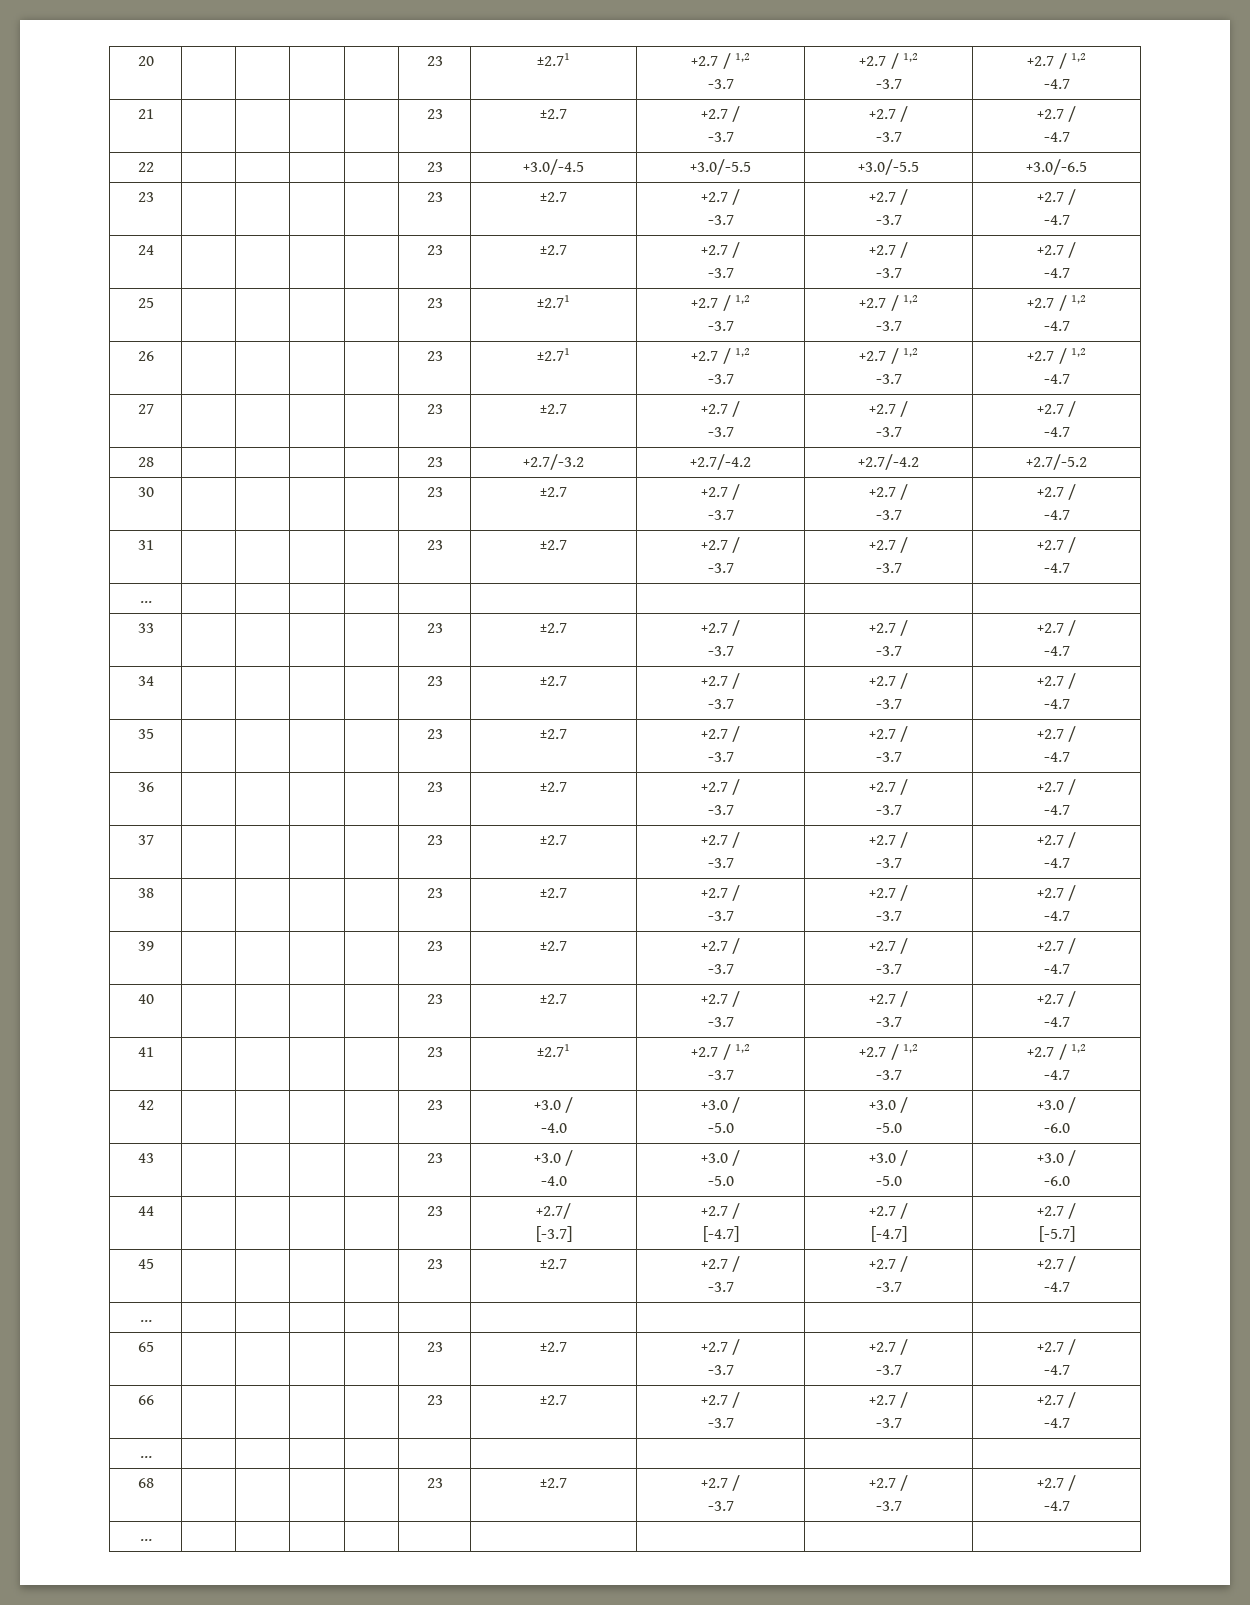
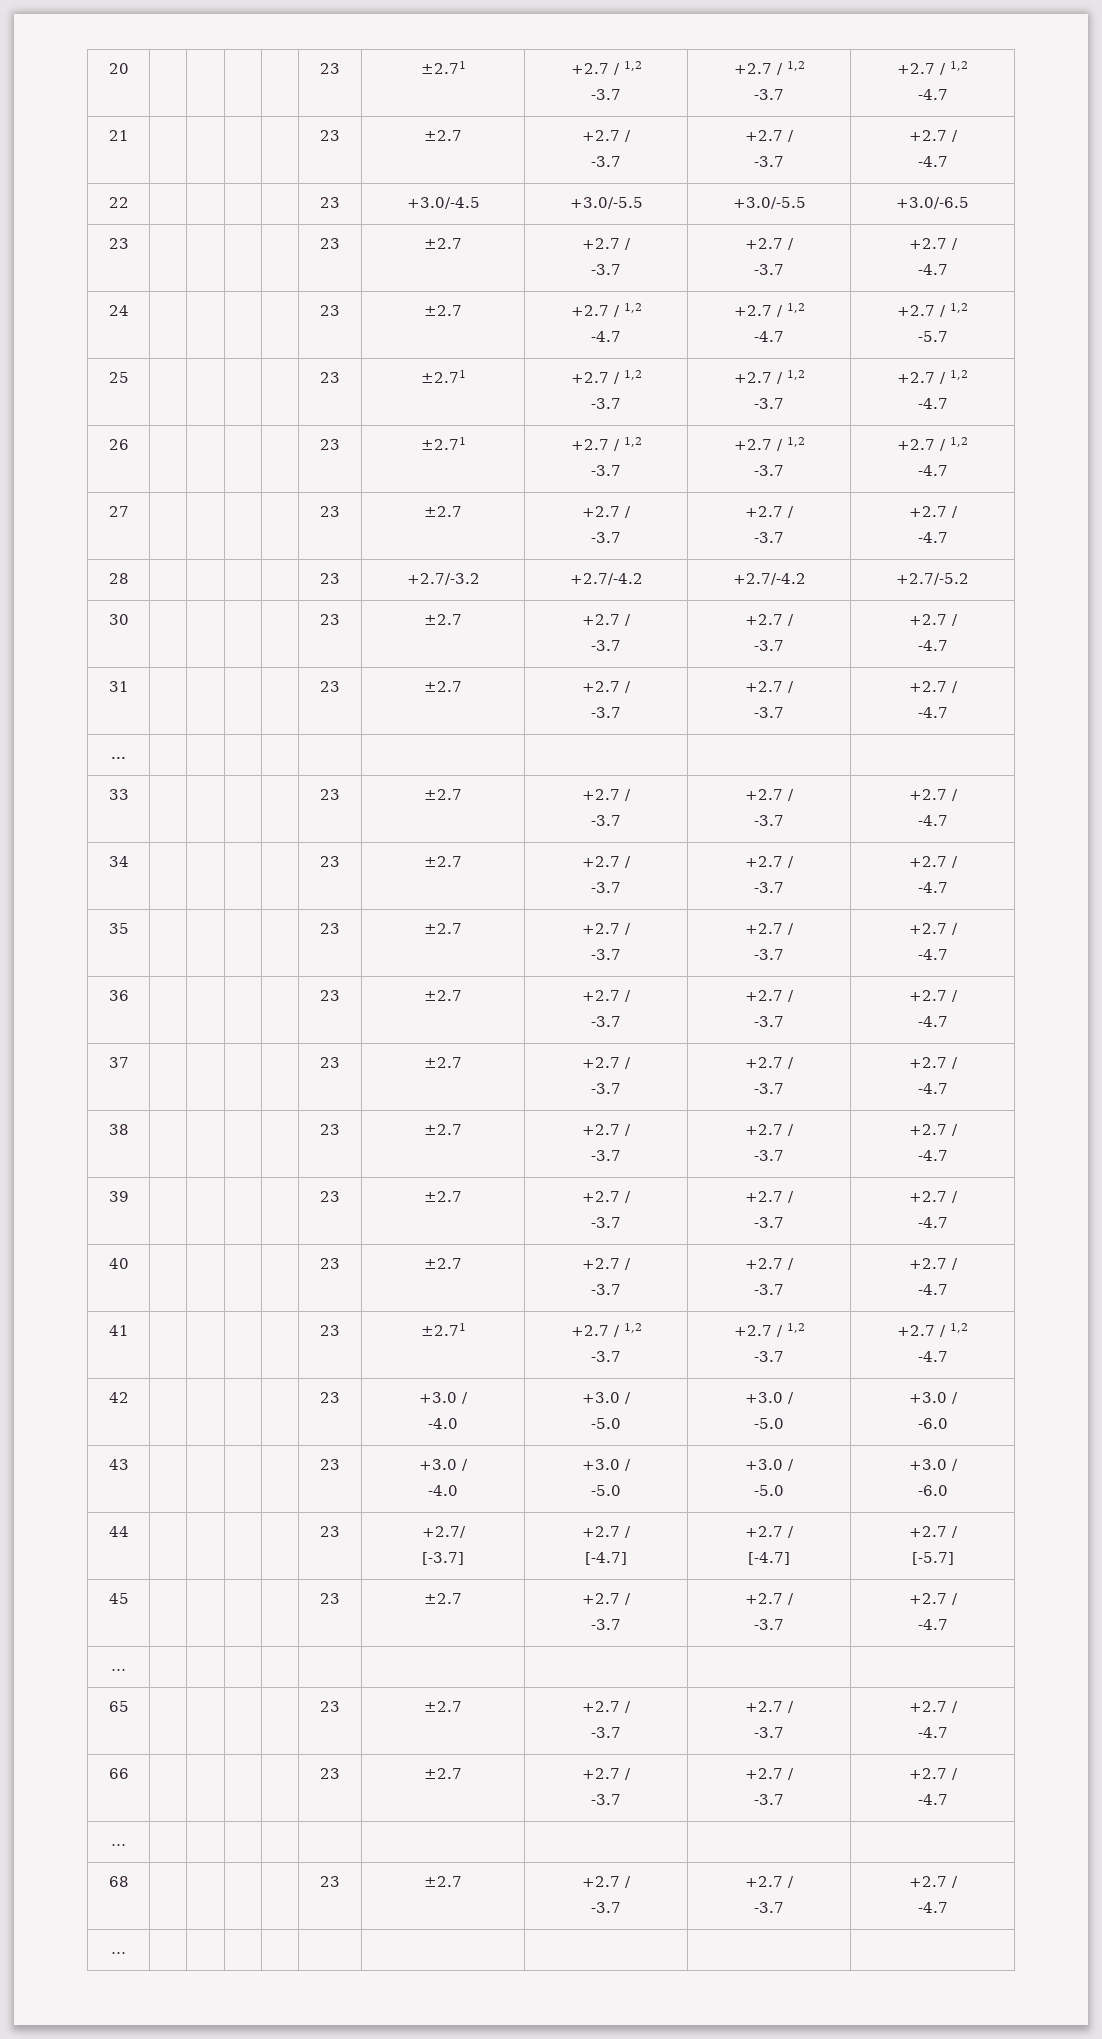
- 24 | | | | | 23 | ±2.7 | +2.7 /
- -3.7 | +2.7 /
- -3.7 | +2.7 /
- -4.7
+ 24 | | | | | 23 | ±2.7 | +2.7 / 1,2
+ -4.7 | +2.7 / 1,2
+ -4.7 | +2.7 / 1,2
+ -5.7

